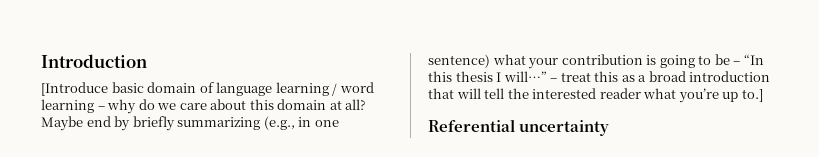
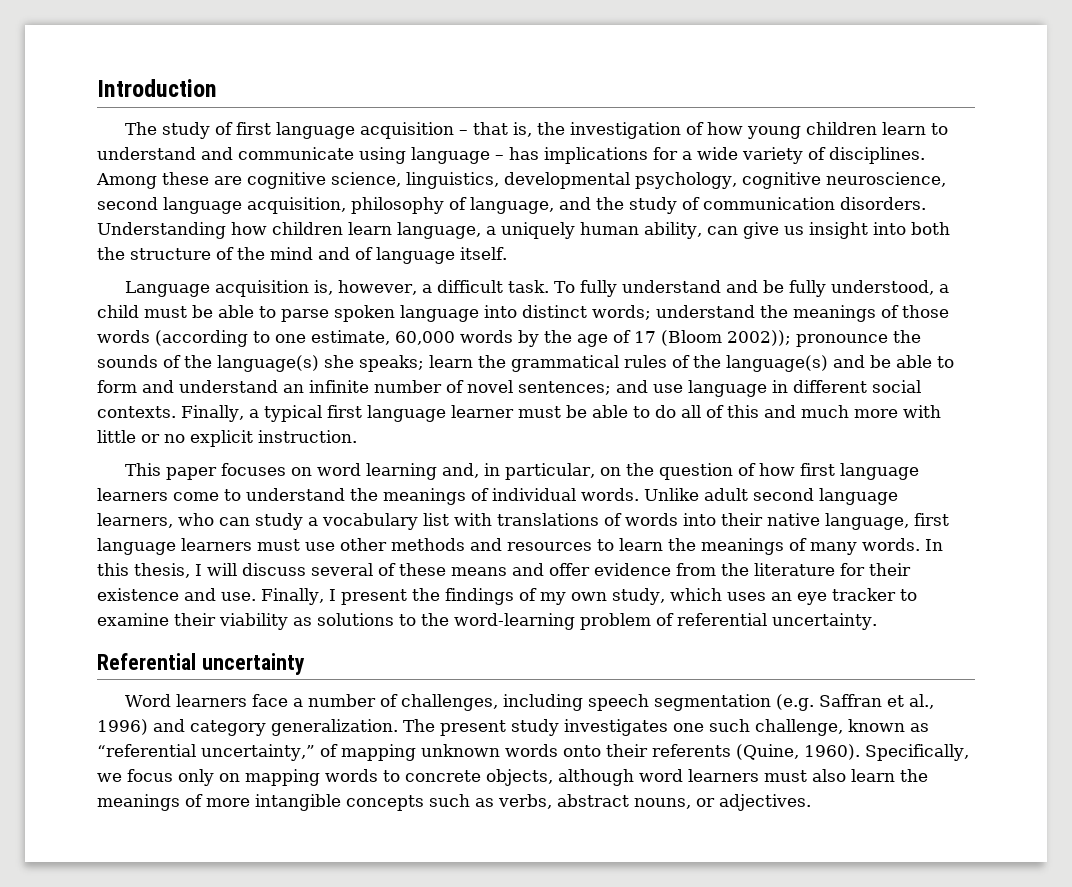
- [Introduce basic domain of language learning / word learning – why do we care about this domain at all? Maybe end by briefly summarizing (e.g., in one sentence) what your contribution is going to be – “In this thesis I will…” – treat this as a broad introduction that will tell the interested reader what you’re up to.]
+ The study of first language acquisition – that is, the investigation of how young children learn to understand and communicate using language – has implications for a wide variety of disciplines. Among these are cognitive science, linguistics, developmental psychology, cognitive neuroscience, second language acquisition, philosophy of language, and the study of communication disorders. Understanding how children learn language, a uniquely human ability, can give us insight into both the structure of the mind and of language itself.
+ Language acquisition is, however, a difficult task. To fully understand and be fully understood, a child must be able to parse spoken language into distinct words; understand the meanings of those words (according to one estimate, 60,000 words by the age of 17 (Bloom 2002)); pronounce the sounds of the language(s) she speaks; learn the grammatical rules of the language(s) and be able to form and understand an infinite number of novel sentences; and use language in different social contexts. Finally, a typical first language learner must be able to do all of this and much more with little or no explicit instruction.
+ This paper focuses on word learning and, in particular, on the question of how first language learners come to understand the meanings of individual words. Unlike adult second language learners, who can study a vocabulary list with translations of words into their native language, first language learners must use other methods and resources to learn the meanings of many words. In this thesis, I will discuss several of these means and offer evidence from the literature for their existence and use. Finally, I present the findings of my own study, which uses an eye tracker to examine their viability as solutions to the word-learning problem of referential uncertainty.
  Referential uncertainty
+ Word learners face a number of challenges, including speech segmentation (e.g. Saffran et al., 1996) and category generalization. The present study investigates one such challenge, known as “referential uncertainty,” of mapping unknown words onto their referents (Quine, 1960). Specifically, we focus only on mapping words to concrete objects, although word learners must also learn the meanings of more intangible concepts such as verbs, abstract nouns, or adjectives.

